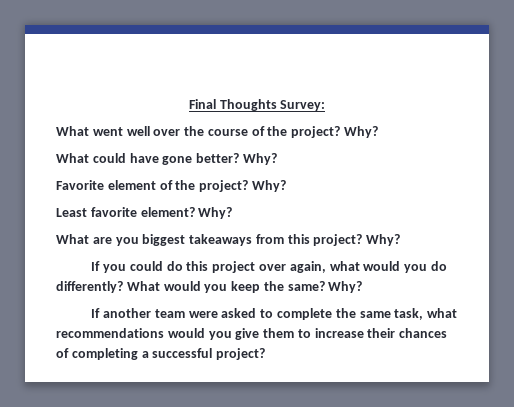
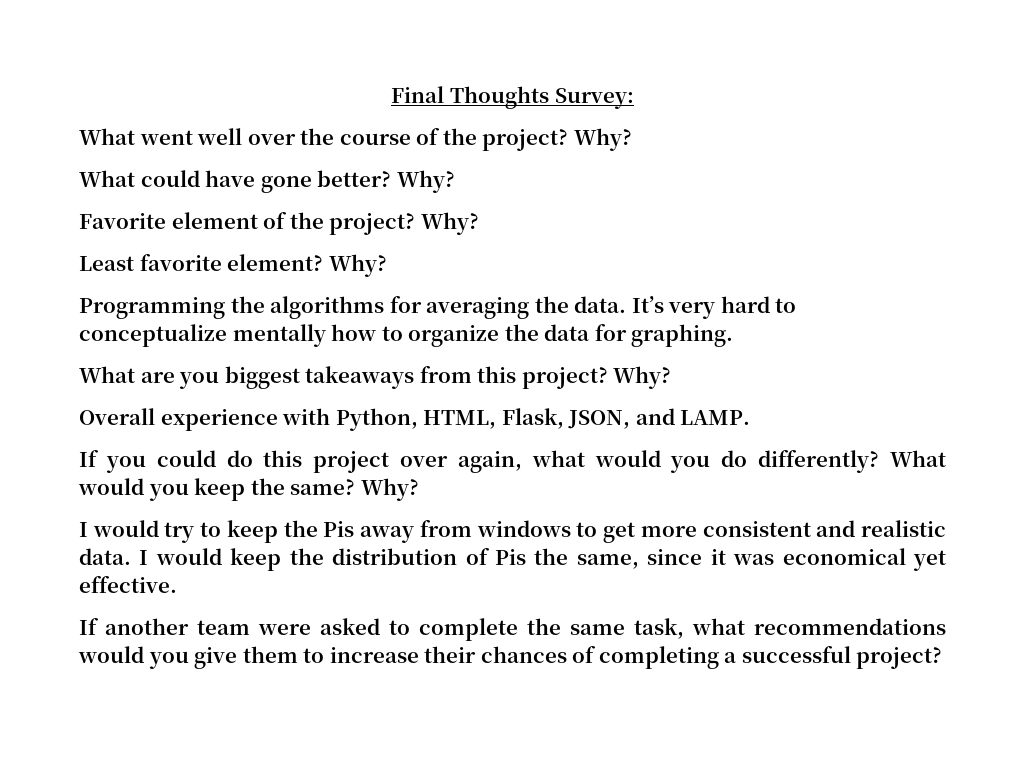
+ Programming the algorithms for averaging the data. It’s very hard to conceptualize mentally how to organize the data for graphing.
+ Overall experience with Python, HTML, Flask, JSON, and LAMP.
+ I would try to keep the Pis away from windows to get more consistent and realistic data. I would keep the distribution of Pis the same, since it was economical yet effective.

